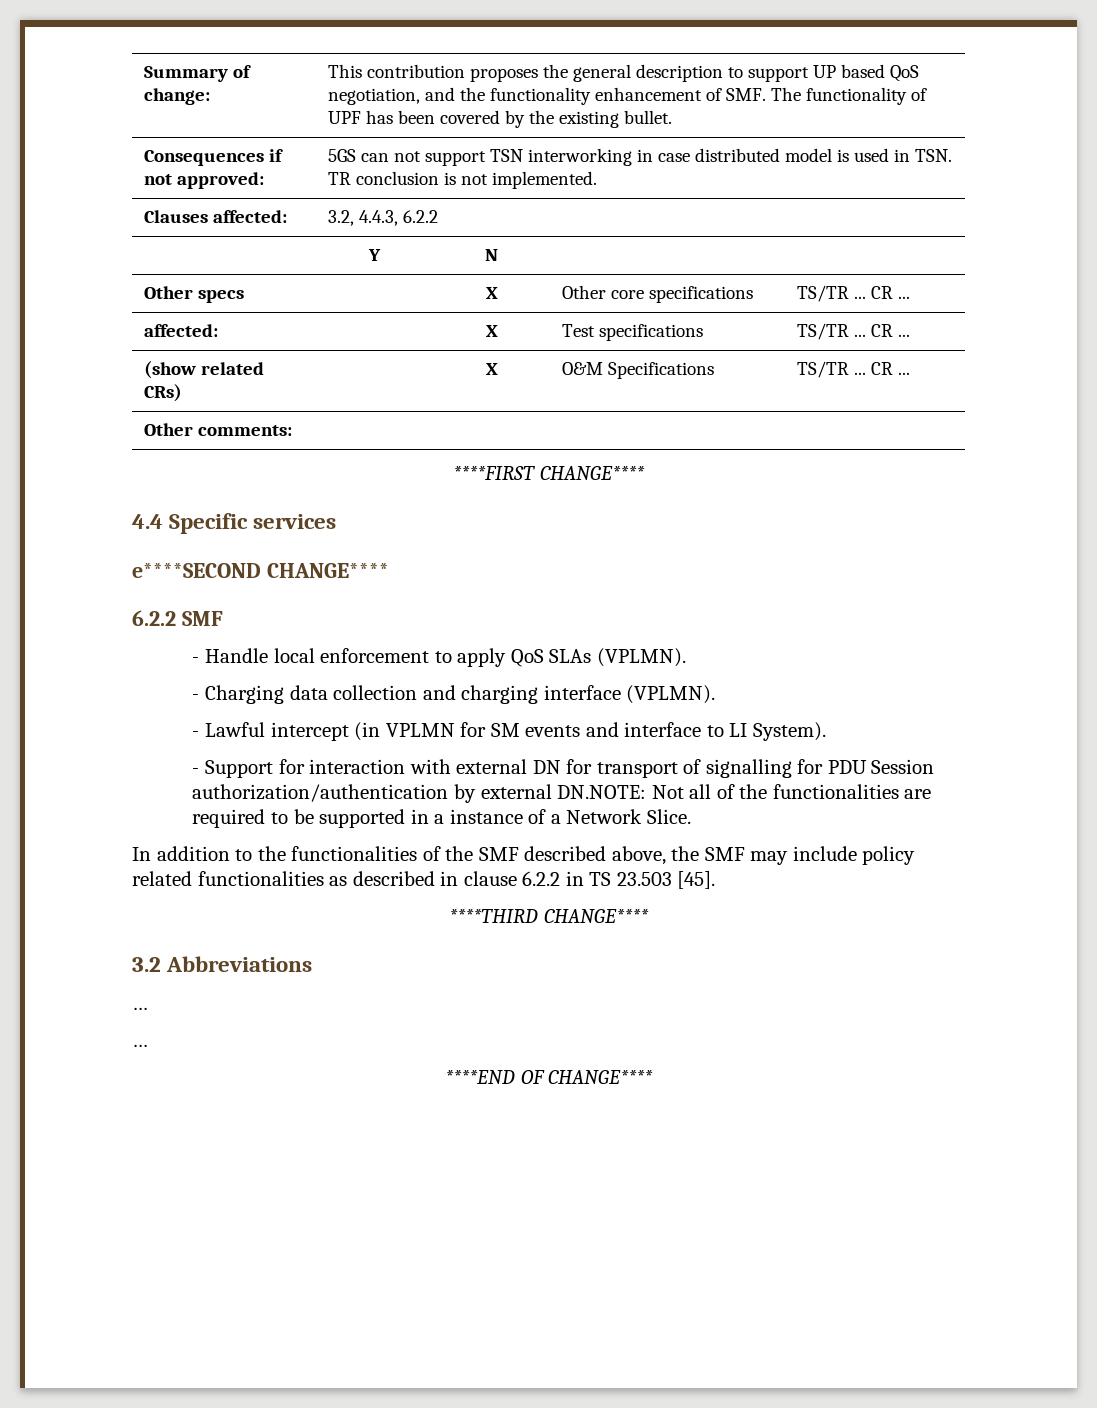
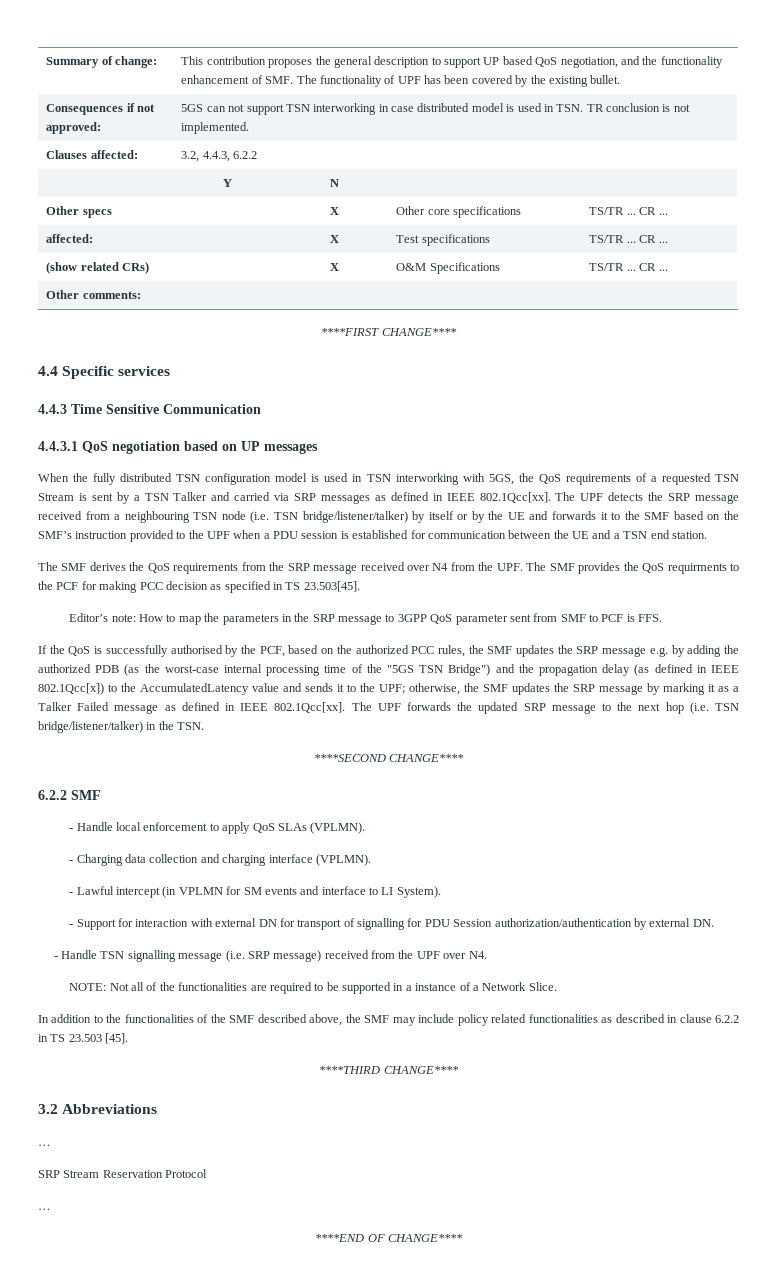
- e****SECOND CHANGE****
+ 4.4.3 Time Sensitive Communication
+ 4.4.3.1 QoS negotiation based on UP messages
+ When the fully distributed TSN configuration model is used in TSN interworking with 5GS, the QoS requirements of a requested TSN Stream is sent by a TSN Talker and carried via SRP messages as defined in IEEE 802.1Qcc[xx]. The UPF detects the SRP message received from a neighbouring TSN node (i.e. TSN bridge/listener/talker) by itself or by the UE and forwards it to the SMF based on the SMF’s instruction provided to the UPF when a PDU session is established for communication between the UE and a TSN end station.
+ The SMF derives the QoS requirements from the SRP message received over N4 from the UPF. The SMF provides the QoS requirments to the PCF for making PCC decision as specified in TS 23.503[45].
+ Editor’s note: How to map the parameters in the SRP message to 3GPP QoS parameter sent from SMF to PCF is FFS.
+ If the QoS is successfully authorised by the PCF, based on the authorized PCC rules, the SMF updates the SRP message e.g. by adding the authorized PDB (as the worst-case internal processing time of the "5GS TSN Bridge") and the propagation delay (as defined in IEEE 802.1Qcc[x]) to the AccumulatedLatency value and sends it to the UPF; otherwise, the SMF updates the SRP message by marking it as a Talker Failed message as defined in IEEE 802.1Qcc[xx]. The UPF forwards the updated SRP message to the next hop (i.e. TSN bridge/listener/talker) in the TSN.
+ ****SECOND CHANGE****
- - Support for interaction with external DN for transport of signalling for PDU Session authorization/authentication by external DN.NOTE: Not all of the functionalities are required to be supported in a instance of a Network Slice.
+ - Support for interaction with external DN for transport of signalling for PDU Session authorization/authentication by external DN.
+ - Handle TSN signalling message (i.e. SRP message) received from the UPF over N4.
+ NOTE: Not all of the functionalities are required to be supported in a instance of a Network Slice.
+ SRP Stream Reservation Protocol

